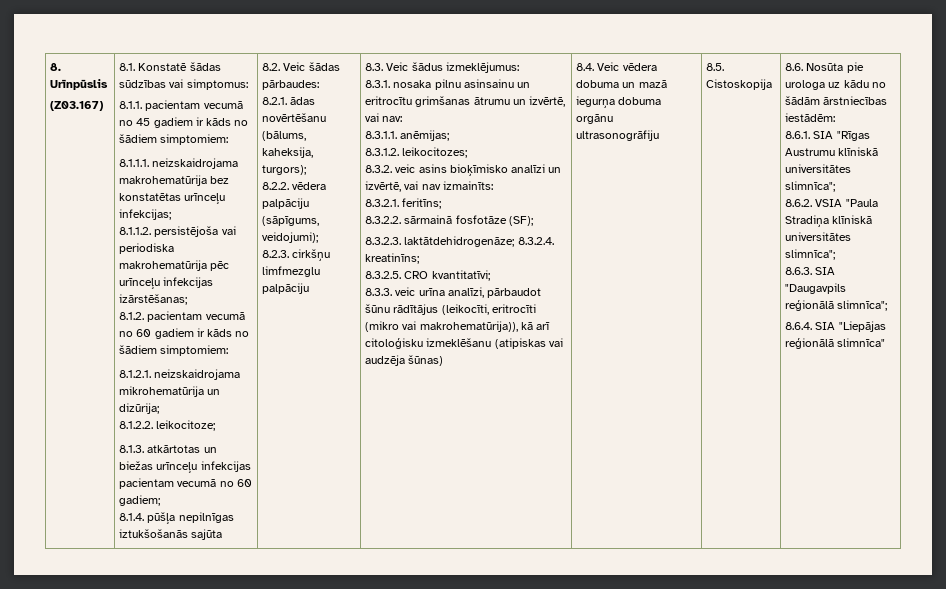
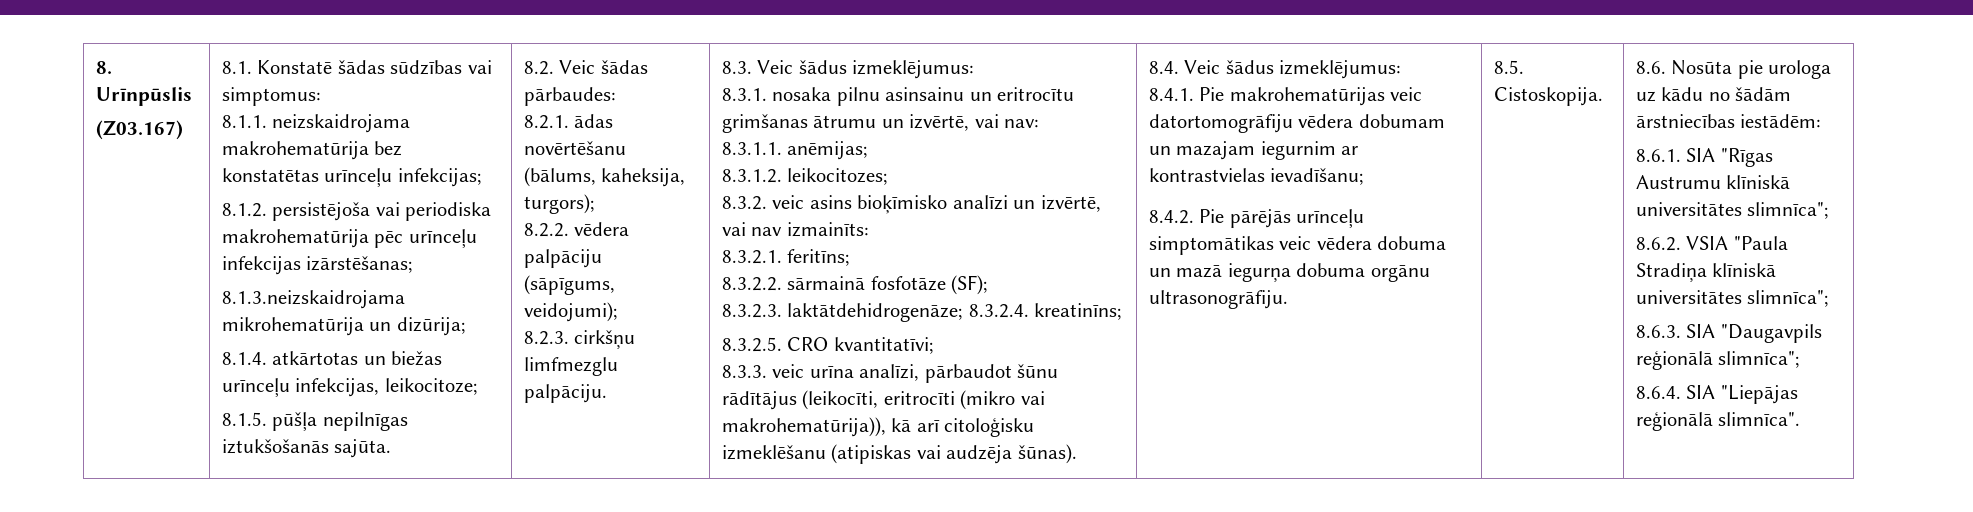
- 8.1.1. pacientam vecumā no 45 gadiem ir kāds no šādiem simptomiem:
- 8.1.1.1. neizskaidrojama makrohematūrija bez konstatētas urīnceļu infekcijas;
+ 8.1.1. neizskaidrojama makrohematūrija bez konstatētas urīnceļu infekcijas;
- 8.1.1.2. persistējoša vai periodiska makrohematūrija pēc urīnceļu infekcijas izārstēšanas;
+ 8.1.2. persistējoša vai periodiska makrohematūrija pēc urīnceļu infekcijas izārstēšanas;
- 8.1.2. pacientam vecumā no 60 gadiem ir kāds no šādiem simptomiem:
- 8.1.2.1. neizskaidrojama mikrohematūrija un dizūrija;
+ 8.1.3.neizskaidrojama mikrohematūrija un dizūrija;
- 8.1.2.2. leikocitoze;
- 8.1.3. atkārtotas un biežas urīnceļu infekcijas pacientam vecumā no 60 gadiem;
- 8.1.4. pūšļa nepilnīgas iztukšošanās sajūta
+ 8.1.4. atkārtotas un biežas urīnceļu infekcijas, leikocitoze;
+ 8.1.5. pūšļa nepilnīgas iztukšošanās sajūta.
- 8.2.3. cirkšņu limfmezglu palpāciju
+ 8.2.3. cirkšņu limfmezglu palpāciju.
- 8.3.3. veic urīna analīzi, pārbaudot šūnu rādītājus (leikocīti, eritrocīti (mikro vai makrohematūrija)), kā arī citoloģisku izmeklēšanu (atipiskas vai audzēja šūnas)
+ 8.3.3. veic urīna analīzi, pārbaudot šūnu rādītājus (leikocīti, eritrocīti (mikro vai makrohematūrija)), kā arī citoloģisku izmeklēšanu (atipiskas vai audzēja šūnas).
- 8.4. Veic vēdera dobuma un mazā iegurņa dobuma orgānu ultrasonogrāfiju
+ 8.4. Veic šādus izmeklējumus:
+ 8.4.1. Pie makrohematūrijas veic datortomogrāfiju vēdera dobumam un mazajam iegurnim ar kontrastvielas ievadīšanu;
+ 8.4.2. Pie pārējās urīnceļu simptomātikas veic vēdera dobuma un mazā iegurņa dobuma orgānu ultrasonogrāfiju.
- 8.5. Cistoskopija
+ 8.5. Cistoskopija.
- 8.6.4. SIA "Liepājas reģionālā slimnīca"
+ 8.6.4. SIA "Liepājas reģionālā slimnīca".

